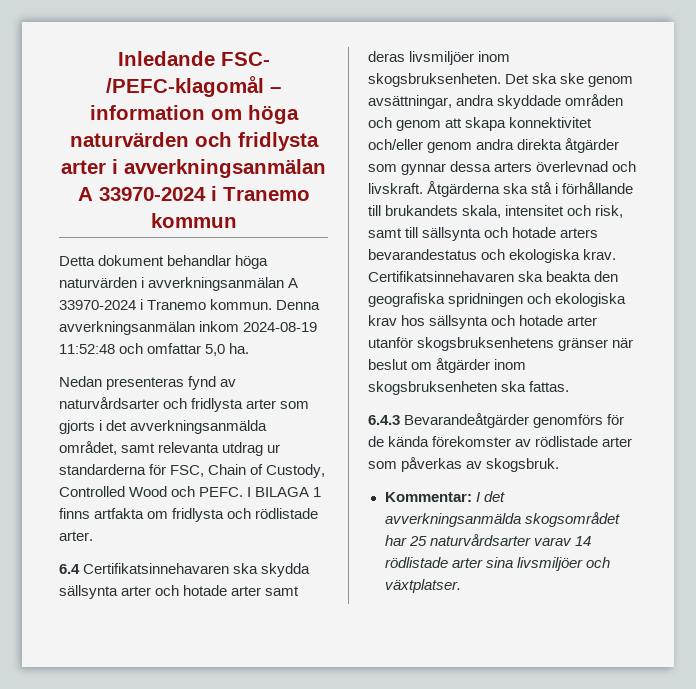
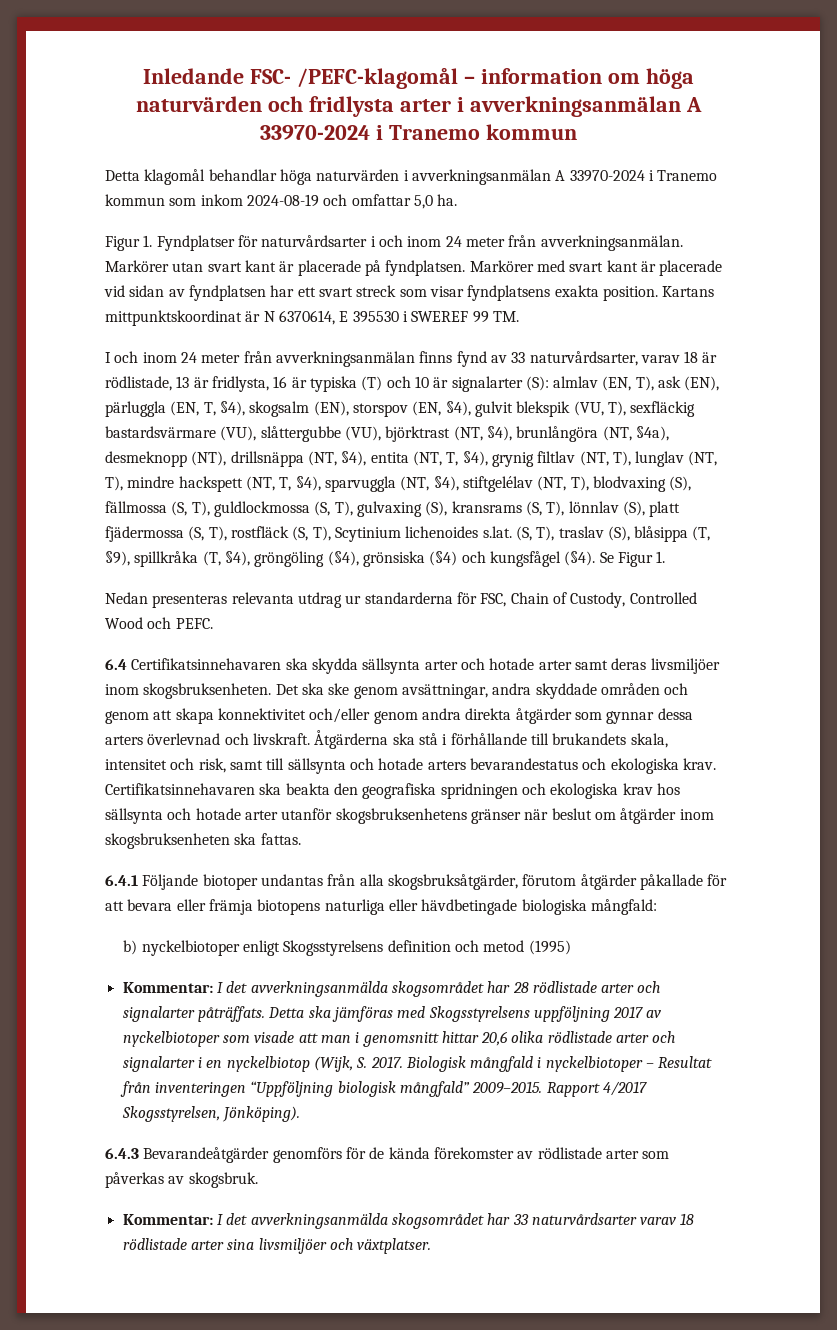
- Detta dokument behandlar höga naturvärden i avverkningsanmälan A 33970-2024 i Tranemo kommun. Denna avverkningsanmälan inkom 2024-08-19 11:52:48 och omfattar 5,0 ha.
+ Detta klagomål behandlar höga naturvärden i avverkningsanmälan A 33970-2024 i Tranemo kommun som inkom 2024-08-19 och omfattar 5,0 ha.
- Nedan presenteras fynd av naturvårdsarter och fridlysta arter som gjorts i det avverkningsanmälda området, samt relevanta utdrag ur standarderna för FSC, Chain of Custody, Controlled Wood och PEFC. I BILAGA 1 finns artfakta om fridlysta och rödlistade arter.
+ Figur 1. Fyndplatser för naturvårdsarter i och inom 24 meter från avverkningsanmälan. Markörer utan svart kant är placerade på fyndplatsen. Markörer med svart kant är placerade vid sidan av fyndplatsen har ett svart streck som visar fyndplatsens exakta position. Kartans mittpunktskoordinat är N 6370614, E 395530 i SWEREF 99 TM.
+ I och inom 24 meter från avverkningsanmälan finns fynd av 33 naturvårdsarter, varav 18 är rödlistade, 13 är fridlysta, 16 är typiska (T) och 10 är signalarter (S): almlav (EN, T), ask (EN), pärluggla (EN, T, §4), skogsalm (EN), storspov (EN, §4), gulvit blekspik (VU, T), sexfläckig bastardsvärmare (VU), slåttergubbe (VU), björktrast (NT, §4), brunlångöra (NT, §4a), desmeknopp (NT), drillsnäppa (NT, §4), entita (NT, T, §4), grynig filtlav (NT, T), lunglav (NT, T), mindre hackspett (NT, T, §4), sparvuggla (NT, §4), stiftgelélav (NT, T), blodvaxing (S), fällmossa (S, T), guldlockmossa (S, T), gulvaxing (S), kransrams (S, T), lönnlav (S), platt fjädermossa (S, T), rostfläck (S, T), Scytinium lichenoides s.lat. (S, T), traslav (S), blåsippa (T, §9), spillkråka (T, §4), gröngöling (§4), grönsiska (§4) och kungsfågel (§4). Se Figur 1.
+ Nedan presenteras relevanta utdrag ur standarderna för FSC, Chain of Custody, Controlled Wood och PEFC.
+ 6.4.1 Följande biotoper undantas från alla skogsbruksåtgärder, förutom åtgärder påkallade för att bevara eller främja biotopens naturliga eller hävdbetingade biologiska mångfald:
+ b) nyckelbiotoper enligt Skogsstyrelsens definition och metod (1995)
+ Kommentar: I det avverkningsanmälda skogsområdet har 28 rödlistade arter och signalarter påträffats. Detta ska jämföras med Skogsstyrelsens uppföljning 2017 av nyckelbiotoper som visade att man i genomsnitt hittar 20,6 olika rödlistade arter och signalarter i en nyckelbiotop (Wijk, S. 2017. Biologisk mångfald i nyckelbiotoper – Resultat från inventeringen “Uppföljning biologisk mångfald” 2009–2015. Rapport 4/2017 Skogsstyrelsen, Jönköping).
- Kommentar: I det avverkningsanmälda skogsområdet har 25 naturvårdsarter varav 14 rödlistade arter sina livsmiljöer och växtplatser.
+ Kommentar: I det avverkningsanmälda skogsområdet har 33 naturvårdsarter varav 18 rödlistade arter sina livsmiljöer och växtplatser.

